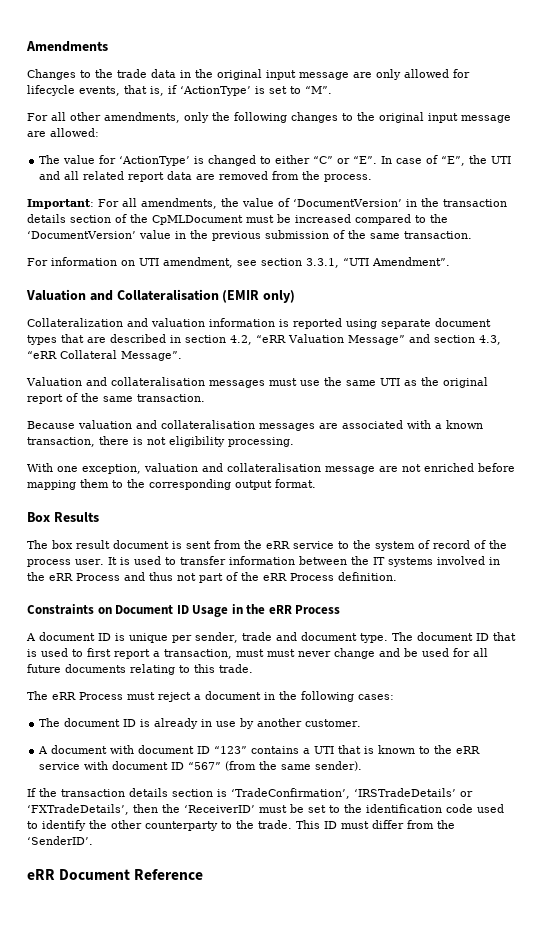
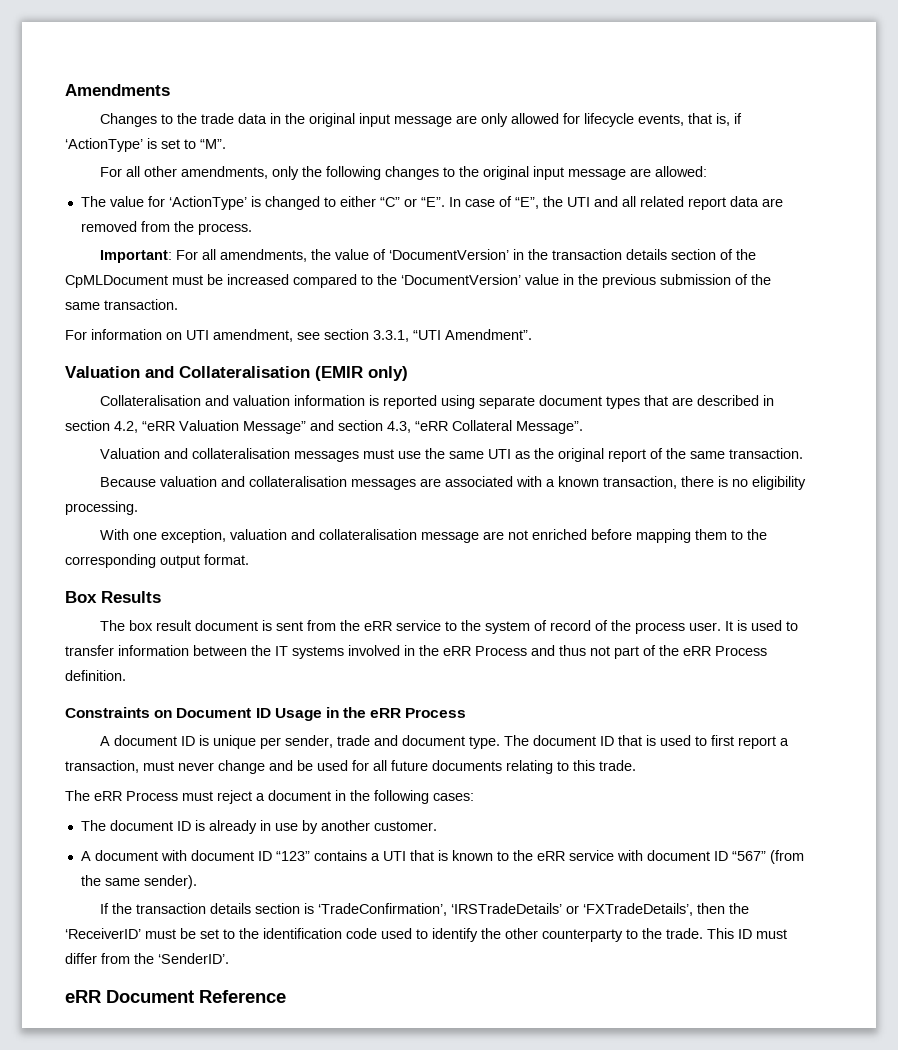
- Collateralization and valuation information is reported using separate document types that are described in section 4.2, “eRR Valuation Message” and section 4.3, “eRR Collateral Message”.
+ Collateralisation and valuation information is reported using separate document types that are described in section 4.2, “eRR Valuation Message” and section 4.3, “eRR Collateral Message”.
- Because valuation and collateralisation messages are associated with a known transaction, there is not eligibility processing.
+ Because valuation and collateralisation messages are associated with a known transaction, there is no eligibility processing.
- The document ID that is used to first report a transaction, must must never change and be used for all future documents relating to this trade.
+ The document ID that is used to first report a transaction, must never change and be used for all future documents relating to this trade.

